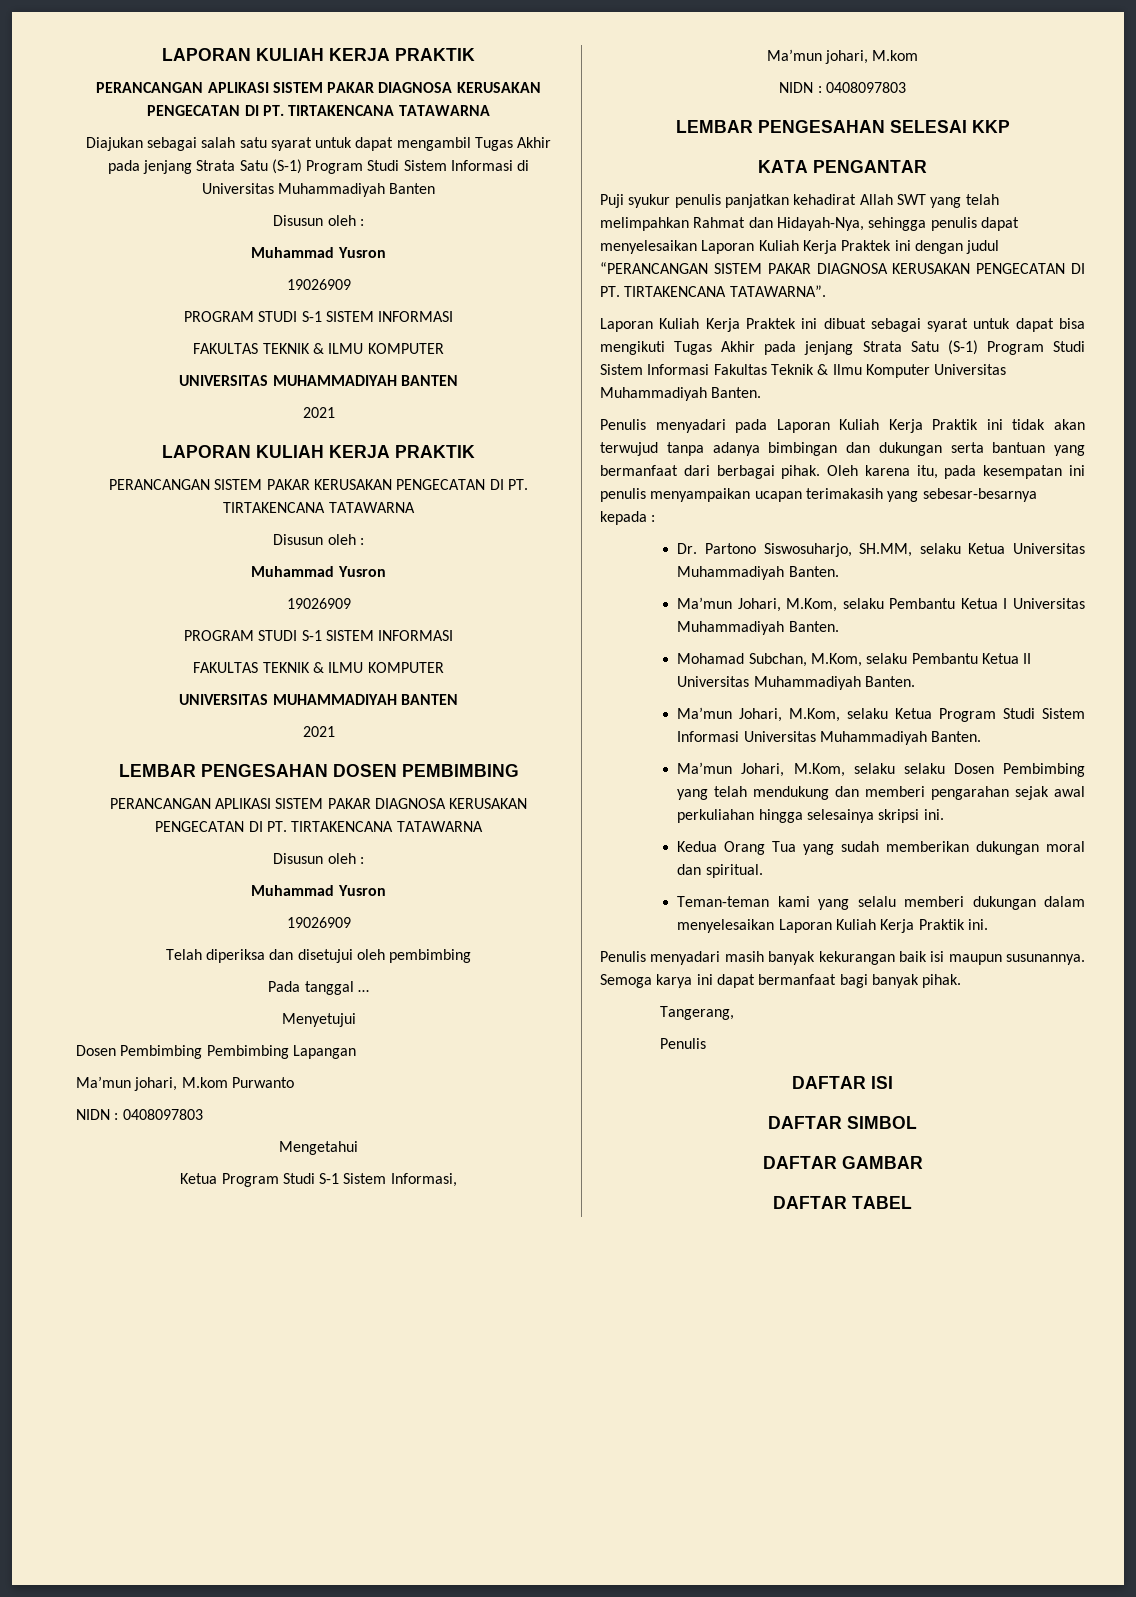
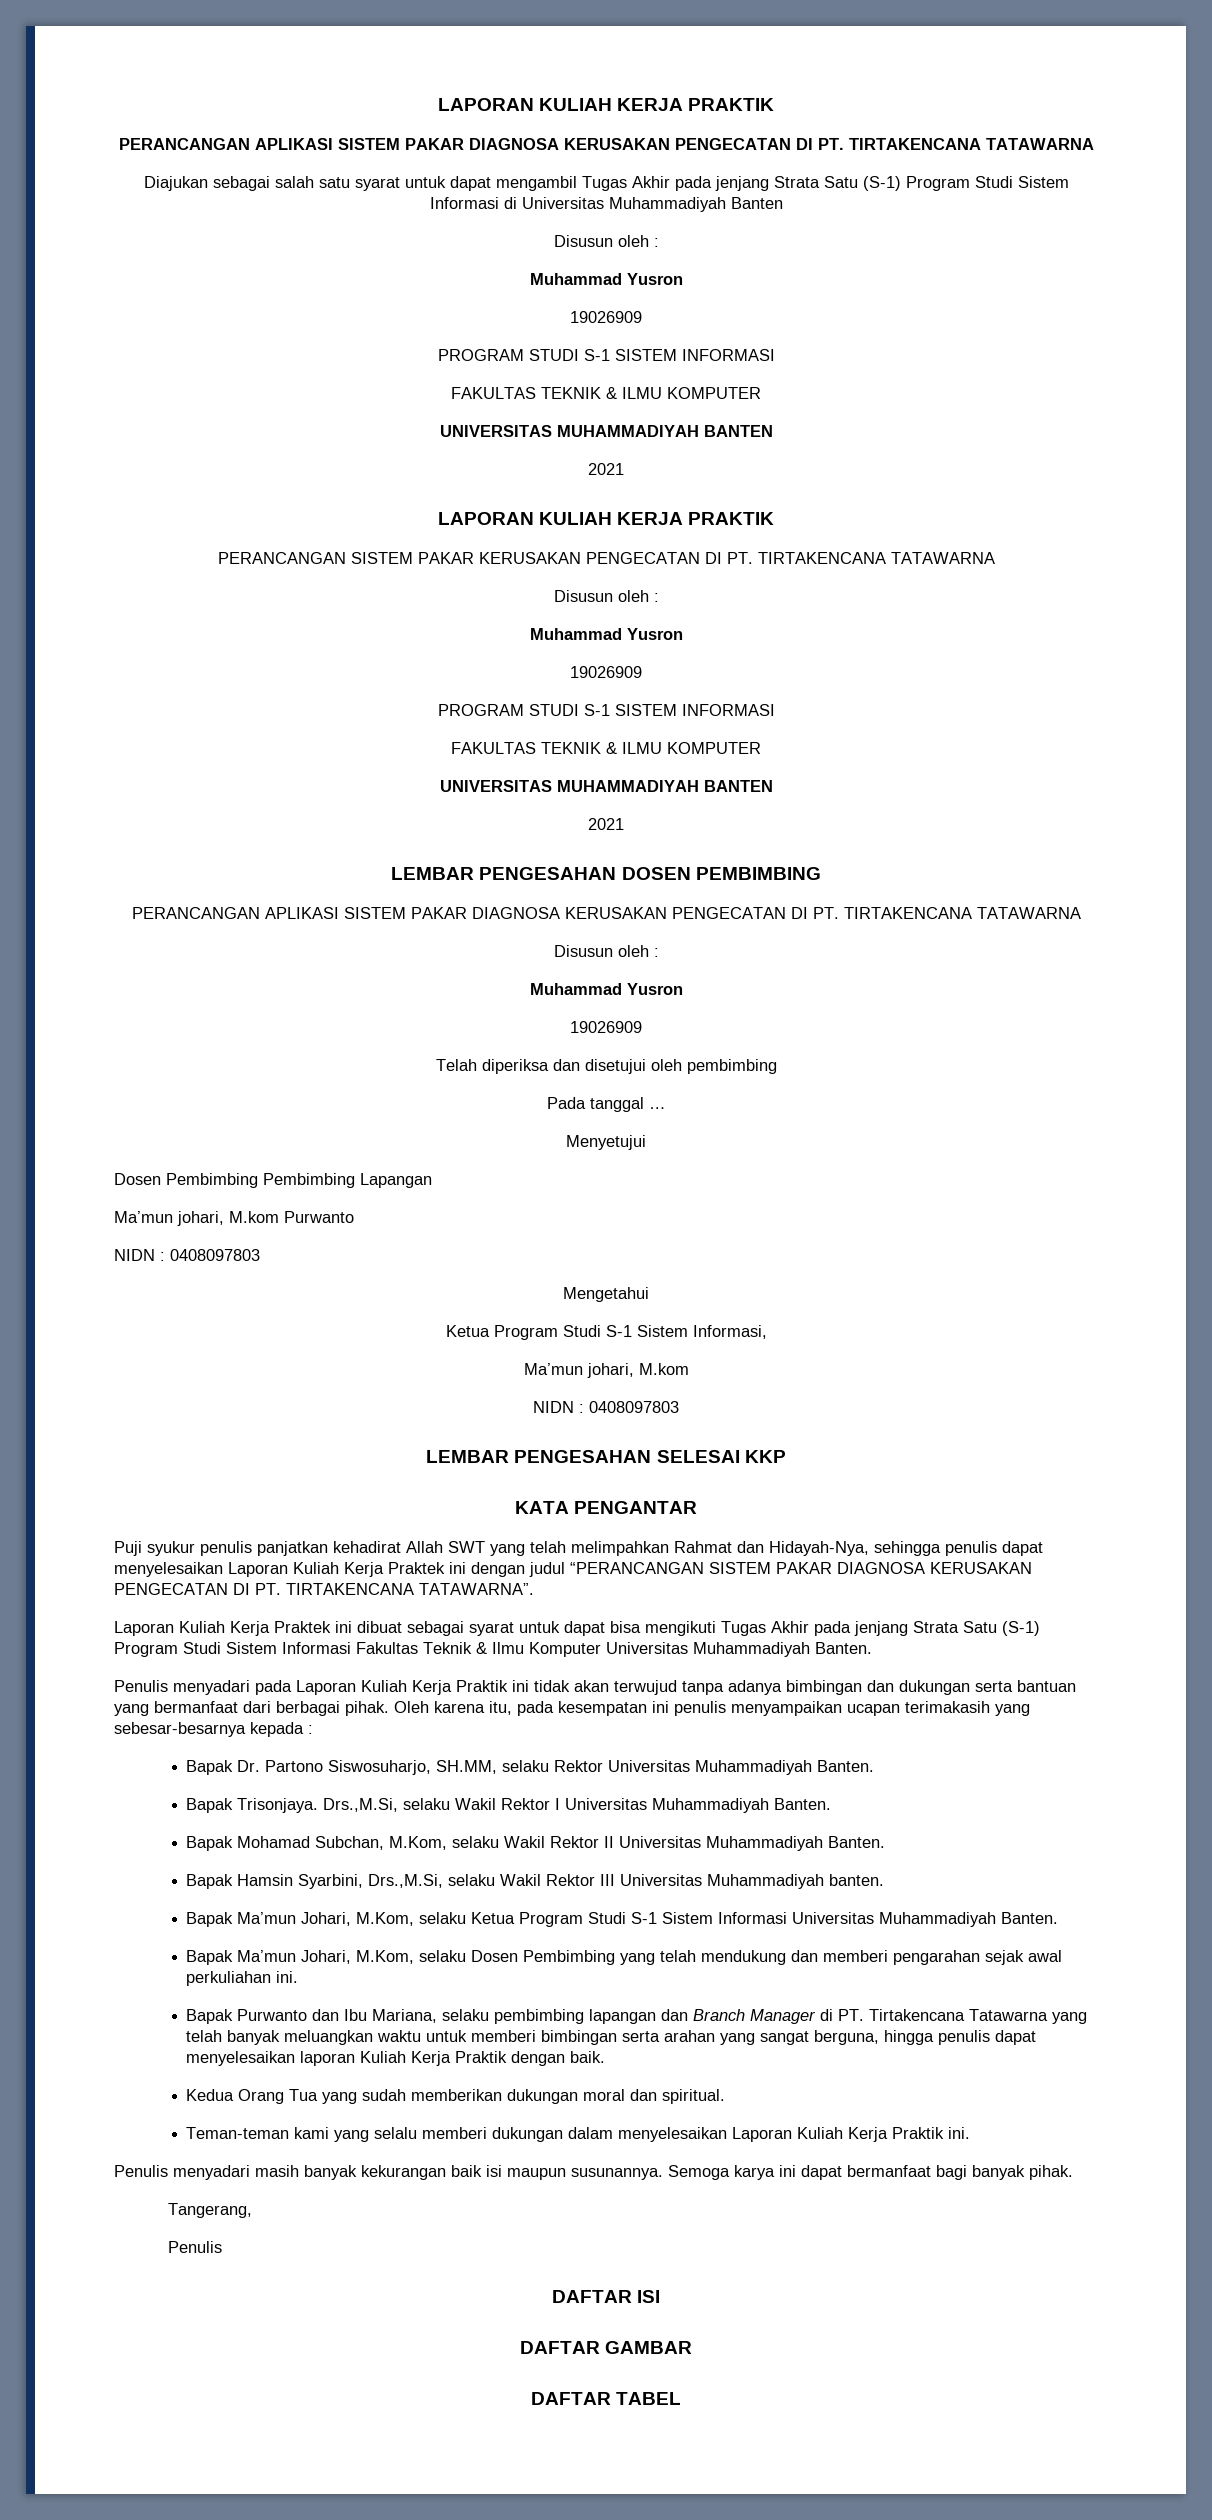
- Dr. Partono Siswosuharjo, SH.MM, selaku Ketua Universitas Muhammadiyah Banten.
- Ma’mun Johari, M.Kom, selaku Pembantu Ketua I Universitas Muhammadiyah Banten.
+ Bapak Dr. Partono Siswosuharjo, SH.MM, selaku Rektor Universitas Muhammadiyah Banten.
+ Bapak Trisonjaya. Drs.,M.Si, selaku Wakil Rektor I Universitas Muhammadiyah Banten.
- Mohamad Subchan, M.Kom, selaku Pembantu Ketua II Universitas Muhammadiyah Banten.
+ Bapak Mohamad Subchan, M.Kom, selaku Wakil Rektor II Universitas Muhammadiyah Banten.
- Ma’mun Johari, M.Kom, selaku Ketua Program Studi Sistem Informasi Universitas Muhammadiyah Banten.
+ Bapak Hamsin Syarbini, Drs.,M.Si, selaku Wakil Rektor III Universitas Muhammadiyah banten.
+ Bapak Ma’mun Johari, M.Kom, selaku Ketua Program Studi S-1 Sistem Informasi Universitas Muhammadiyah Banten.
- Ma’mun Johari, M.Kom, selaku selaku Dosen Pembimbing yang telah mendukung dan memberi pengarahan sejak awal perkuliahan hingga selesainya skripsi ini.
+ Bapak Ma’mun Johari, M.Kom, selaku Dosen Pembimbing yang telah mendukung dan memberi pengarahan sejak awal perkuliahan ini.
+ Bapak Purwanto dan Ibu Mariana, selaku pembimbing lapangan dan Branch Manager di PT. Tirtakencana Tatawarna yang telah banyak meluangkan waktu untuk memberi bimbingan serta arahan yang sangat berguna, hingga penulis dapat menyelesaikan laporan Kuliah Kerja Praktik dengan baik.
- DAFTAR SIMBOL

